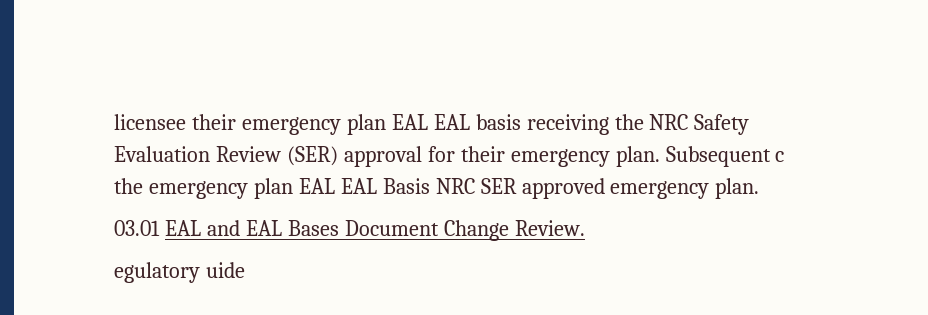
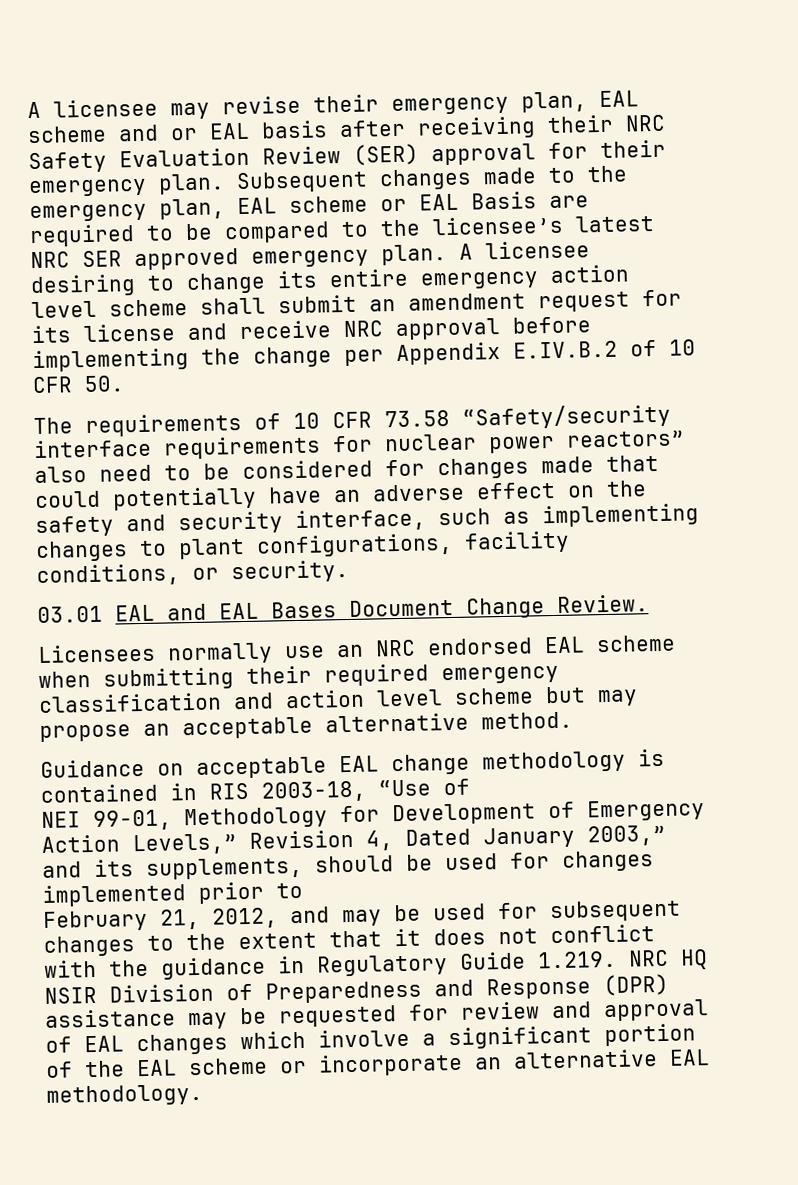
- licensee their emergency plan EAL EAL basis receiving the NRC Safety Evaluation Review (SER) approval for their emergency plan.
+ A licensee may revise their emergency plan, EAL scheme and or EAL basis after receiving their NRC Safety Evaluation Review (SER) approval for their emergency plan.
- Subsequent c the emergency plan EAL EAL Basis NRC SER approved emergency plan.
+ Subsequent changes made to the emergency plan, EAL scheme or EAL Basis are required to be compared to the licensee’s latest NRC SER approved emergency plan. A licensee desiring to change its entire emergency action level scheme shall submit an amendment request for its license and receive NRC approval before implementing the change per Appendix E.IV.B.2 of 10 CFR 50.
+ The requirements of 10 CFR 73.58 “Safety/security interface requirements for nuclear power reactors” also need to be considered for changes made that could potentially have an adverse effect on the safety and security interface, such as implementing changes to plant configurations, facility conditions, or security.
- egulatory uide
+ Licensees normally use an NRC endorsed EAL scheme when submitting their required emergency classification and action level scheme but may propose an acceptable alternative method.
+ Guidance on acceptable EAL change methodology is contained in RIS 2003-18, “Use of
+ NEI 99-01, Methodology for Development of Emergency Action Levels,” Revision 4, Dated January 2003,” and its supplements, should be used for changes implemented prior to
+ February 21, 2012, and may be used for subsequent changes to the extent that it does not conflict with the guidance in Regulatory Guide 1.219. NRC HQ NSIR Division of Preparedness and Response (DPR) assistance may be requested for review and approval of EAL changes which involve a significant portion of the EAL scheme or incorporate an alternative EAL methodology.

